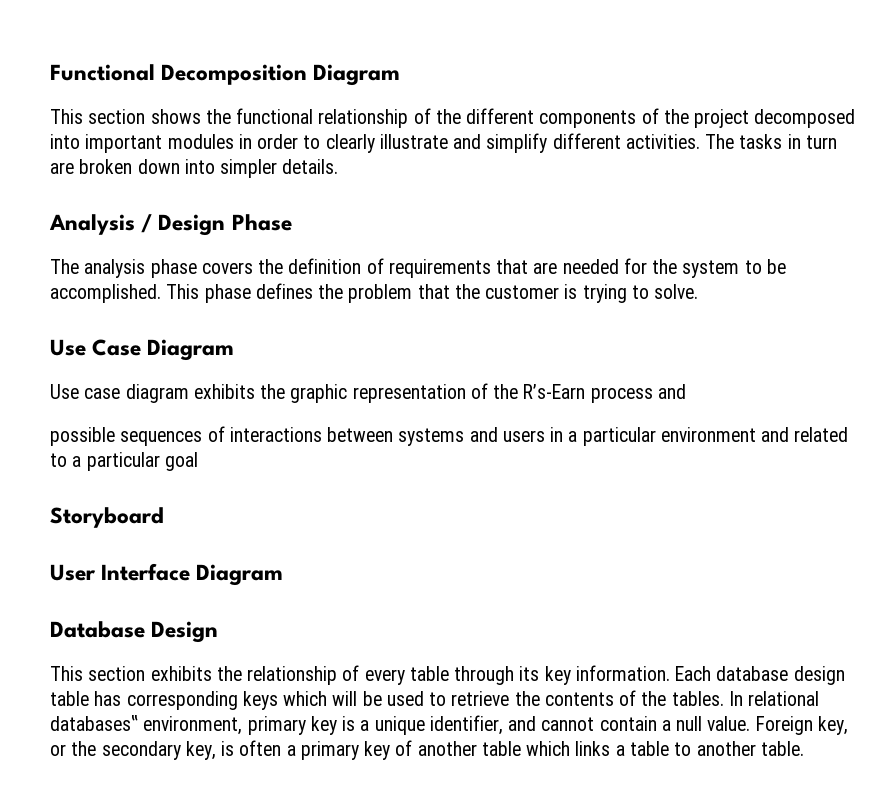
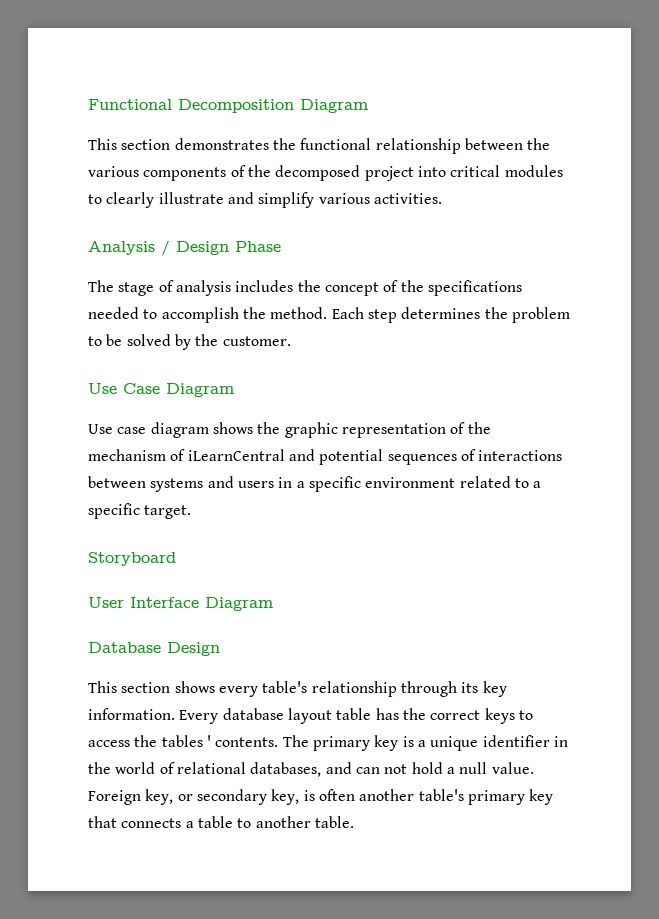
- This section shows the functional relationship of the different components of the project decomposed into important modules in order to clearly illustrate and simplify different activities. The tasks in turn are broken down into simpler details.
+ This section demonstrates the functional relationship between the various components of the decomposed project into critical modules to clearly illustrate and simplify various activities.
- The analysis phase covers the definition of requirements that are needed for the system to be accomplished. This phase defines the problem that the customer is trying to solve.
+ The stage of analysis includes the concept of the specifications needed to accomplish the method. Each step determines the problem to be solved by the customer.
- Use case diagram exhibits the graphic representation of the R’s-Earn process and
- possible sequences of interactions between systems and users in a particular environment and related to a particular goal
+ Use case diagram shows the graphic representation of the mechanism of iLearnCentral and potential sequences of interactions between systems and users in a specific environment related to a specific target.
- This section exhibits the relationship of every table through its key information. Each database design table has corresponding keys which will be used to retrieve the contents of the tables. In relational databases‟ environment, primary key is a unique identifier, and cannot contain a null value.
+ This section shows every table's relationship through its key information. Every database layout table has the correct keys to access the tables ' contents. The primary key is a unique identifier in the world of relational databases, and can not hold a null value.
- Foreign key, or the secondary key, is often a primary key of another table which links a table to another table.
+ Foreign key, or secondary key, is often another table's primary key that connects a table to another table.

